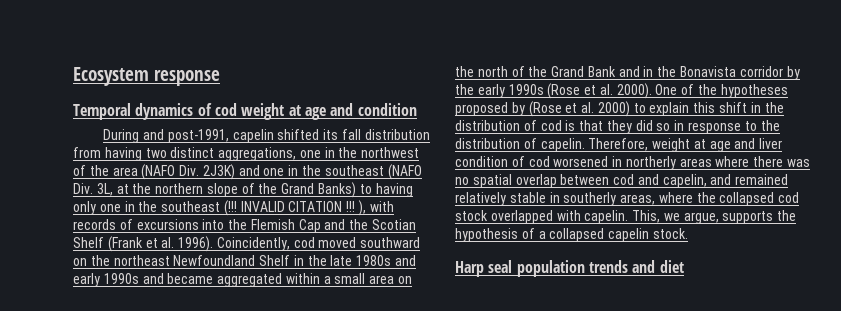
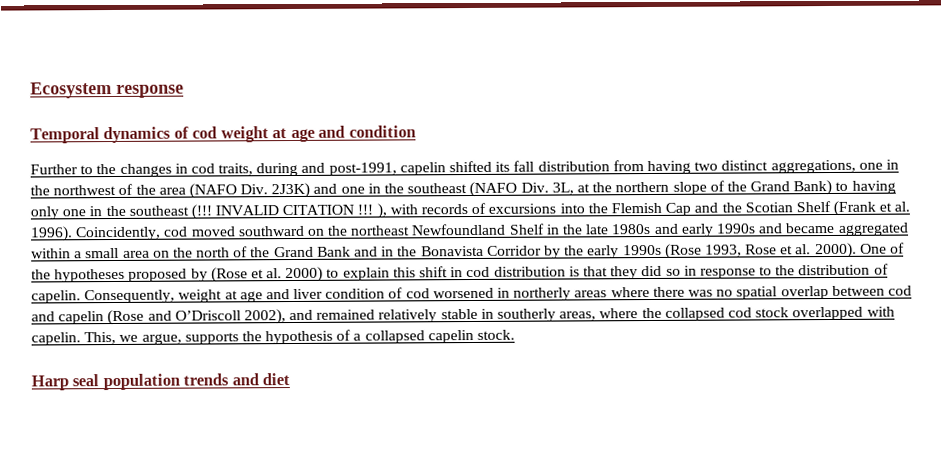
- During and post-1991, capelin shifted its fall distribution from having two distinct aggregations, one in the northwest of the area (NAFO Div. 2J3K) and one in the southeast (NAFO Div. 3L, at the northern slope of the Grand Banks) to having only one in the southeast (!!!
+ Further to the changes in cod traits, during and post-1991, capelin shifted its fall distribution from having two distinct aggregations, one in the northwest of the area (NAFO Div. 2J3K) and one in the southeast (NAFO Div. 3L, at the northern slope of the Grand Bank) to having only one in the southeast (!!!
- Coincidently, cod moved southward on the northeast Newfoundland Shelf in the late 1980s and early 1990s and became aggregated within a small area on the north of the Grand Bank and in the Bonavista corridor by the early 1990s (Rose et al. 2000).
+ Coincidently, cod moved southward on the northeast Newfoundland Shelf in the late 1980s and early 1990s and became aggregated within a small area on the north of the Grand Bank and in the Bonavista Corridor by the early 1990s (Rose 1993, Rose et al. 2000).
- One of the hypotheses proposed by (Rose et al. 2000) to explain this shift in the distribution of cod is that they did so in response to the distribution of capelin.
+ One of the hypotheses proposed by (Rose et al. 2000) to explain this shift in cod distribution is that they did so in response to the distribution of capelin.
- Therefore, weight at age and liver condition of cod worsened in northerly areas where there was no spatial overlap between cod and capelin, and remained relatively stable in southerly areas, where the collapsed cod stock overlapped with capelin.
+ Consequently, weight at age and liver condition of cod worsened in northerly areas where there was no spatial overlap between cod and capelin (Rose and O’Driscoll 2002), and remained relatively stable in southerly areas, where the collapsed cod stock overlapped with capelin.

